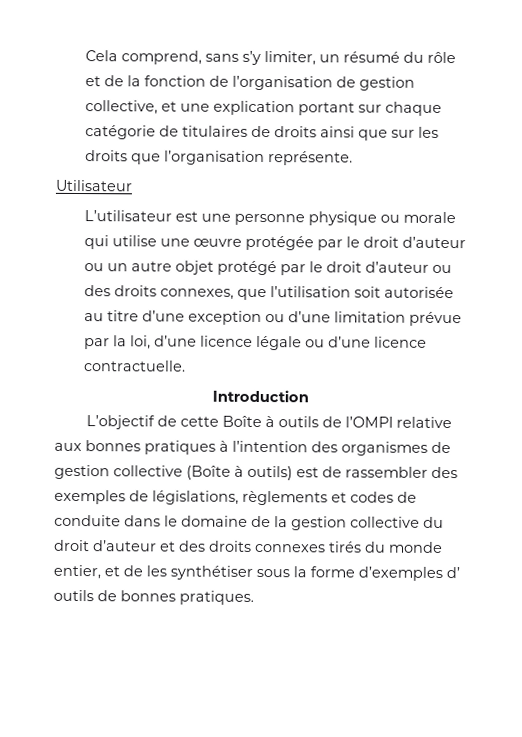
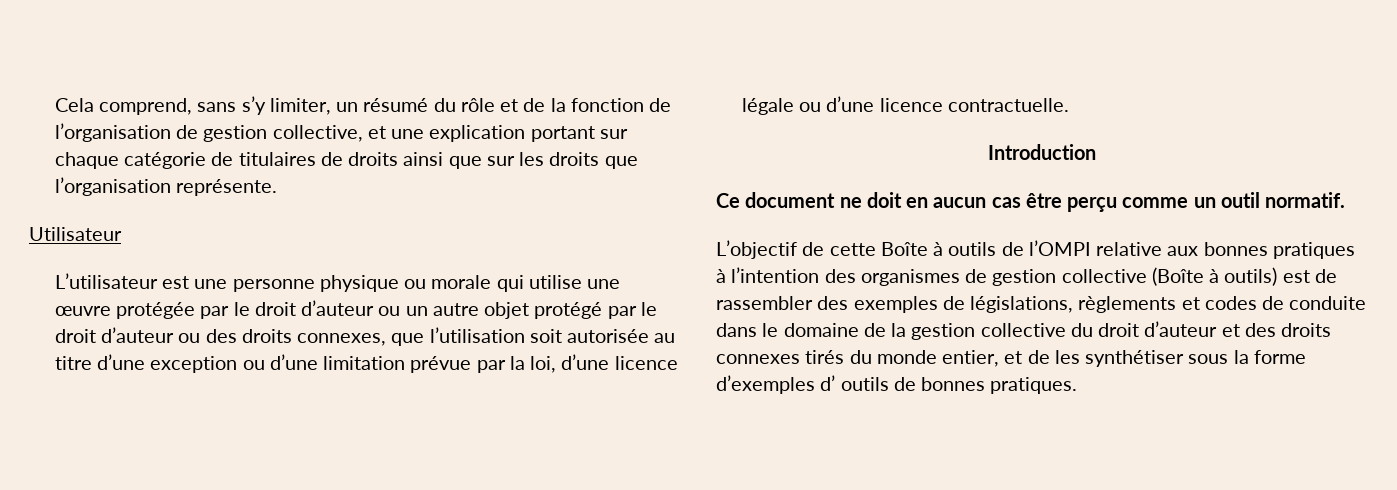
+ Ce document ne doit en aucun cas être perçu comme un outil normatif.

